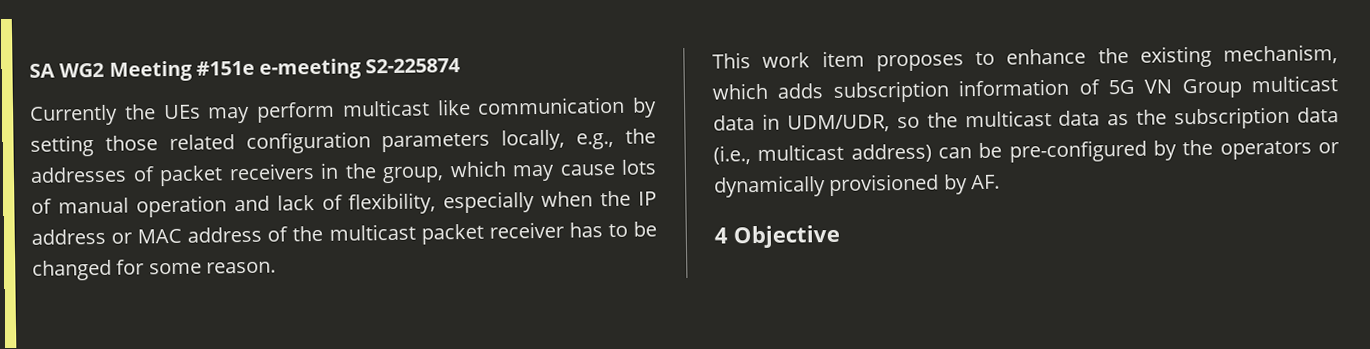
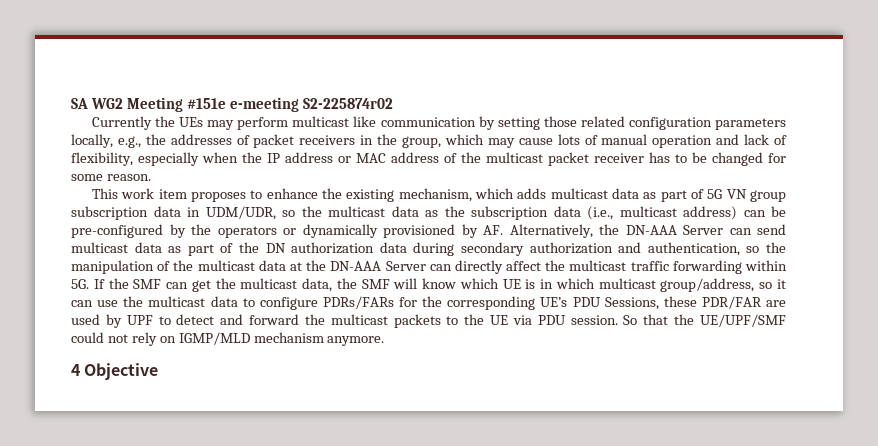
- SA WG2 Meeting #151e e-meeting S2-225874
+ SA WG2 Meeting #151e e-meeting S2-225874r02
- This work item proposes to enhance the existing mechanism, which adds subscription information of 5G VN Group multicast data in UDM/UDR, so the multicast data as the subscription data (i.e., multicast address) can be pre-configured by the operators or dynamically provisioned by AF.
+ This work item proposes to enhance the existing mechanism, which adds multicast data as part of 5G VN group subscription data in UDM/UDR, so the multicast data as the subscription data (i.e., multicast address) can be pre-configured by the operators or dynamically provisioned by AF. Alternatively, the DN-AAA Server can send multicast data as part of the DN authorization data during secondary authorization and authentication, so the manipulation of the multicast data at the DN-AAA Server can directly affect the multicast traffic forwarding within 5G. If the SMF can get the multicast data, the SMF will know which UE is in which multicast group/address, so it can use the multicast data to configure PDRs/FARs for the corresponding UE’s PDU Sessions, these PDR/FAR are used by UPF to detect and forward the multicast packets to the UE via PDU session. So that the UE/UPF/SMF could not rely on IGMP/MLD mechanism anymore.

